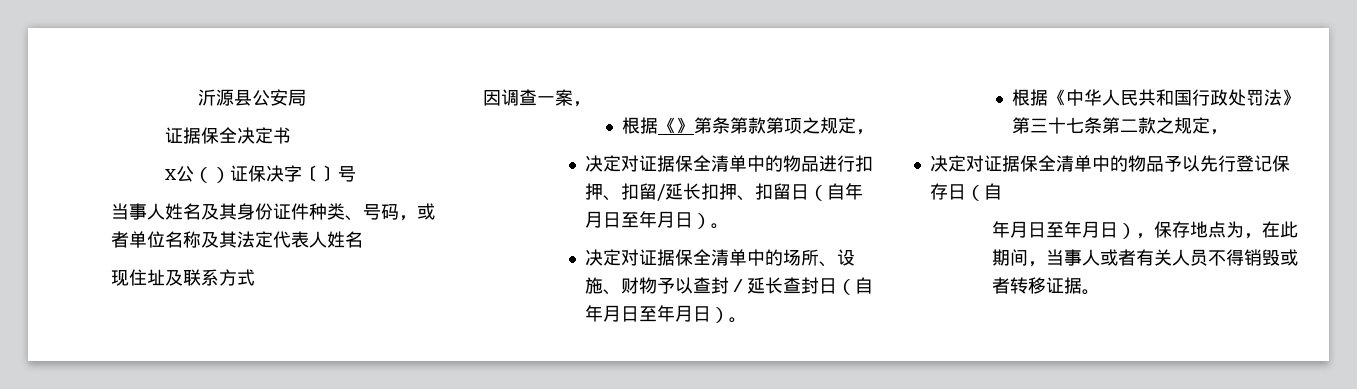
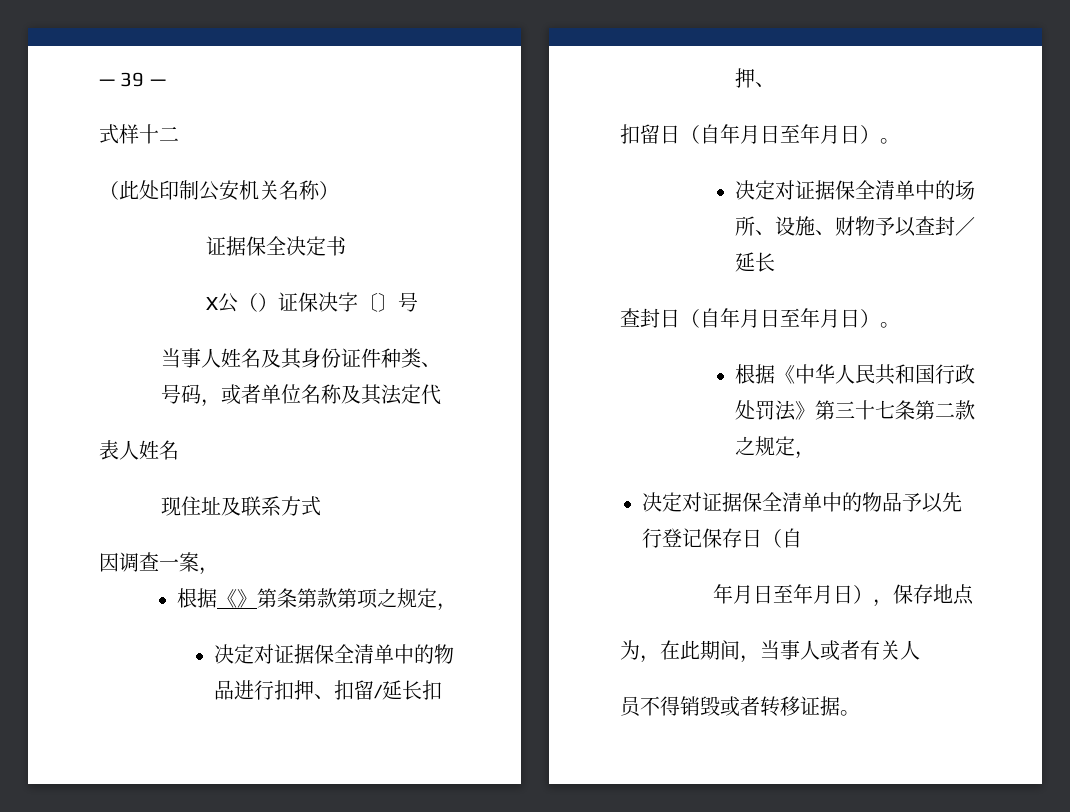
- 沂源县公安局
+ — 39 —
+ 式样十二
+ （此处印制公安机关名称）
- 当事人姓名及其身份证件种类、号码，或者单位名称及其法定代表人姓名
+ 当事人姓名及其身份证件种类、号码，或者单位名称及其法定代
+ 表人姓名
- 决定对证据保全清单中的物品进行扣押、扣留/延长扣押、扣留日（自年月日至年月日）。
+ 决定对证据保全清单中的物品进行扣押、扣留/延长扣押、
+ 扣留日（自年月日至年月日）。
- 决定对证据保全清单中的场所、设施、财物予以查封／延长查封日（自年月日至年月日）。
+ 决定对证据保全清单中的场所、设施、财物予以查封／延长
+ 查封日（自年月日至年月日）。
- 年月日至年月日），保存地点为，在此期间，当事人或者有关人员不得销毁或者转移证据。
+ 年月日至年月日），保存地点
+ 为，在此期间，当事人或者有关人
+ 员不得销毁或者转移证据。

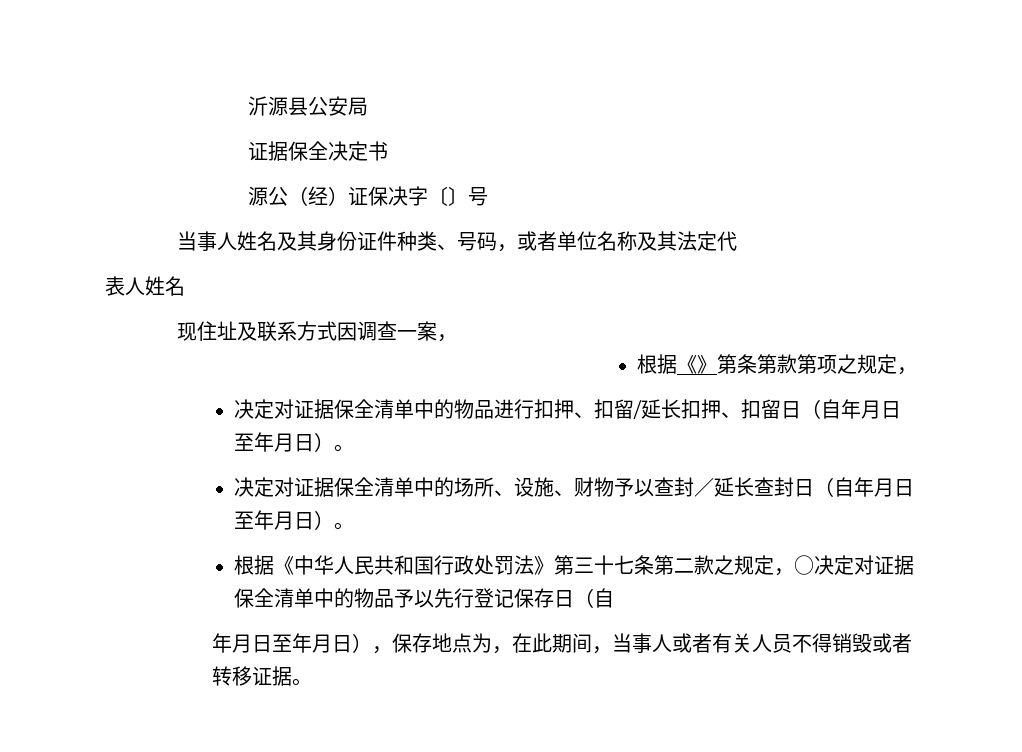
- — 39 —
- 式样十二
- （此处印制公安机关名称）
+ 沂源县公安局
- X公（）证保决字〔〕号
+ 源公（经）证保决字〔〕号
- 现住址及联系方式
- 因调查一案，
+ 现住址及联系方式因调查一案，
- 决定对证据保全清单中的物品进行扣押、扣留/延长扣押、
- 扣留日（自年月日至年月日）。
+ 决定对证据保全清单中的物品进行扣押、扣留/延长扣押、扣留日（自年月日至年月日）。
- 决定对证据保全清单中的场所、设施、财物予以查封／延长
- 查封日（自年月日至年月日）。
+ 决定对证据保全清单中的场所、设施、财物予以查封／延长查封日（自年月日至年月日）。
- 根据《中华人民共和国行政处罚法》第三十七条第二款之规定，
- 决定对证据保全清单中的物品予以先行登记保存日（自
+ 根据《中华人民共和国行政处罚法》第三十七条第二款之规定，○决定对证据保全清单中的物品予以先行登记保存日（自
- 年月日至年月日），保存地点
- 为，在此期间，当事人或者有关人
- 员不得销毁或者转移证据。
+ 年月日至年月日），保存地点为，在此期间，当事人或者有关人员不得销毁或者转移证据。

